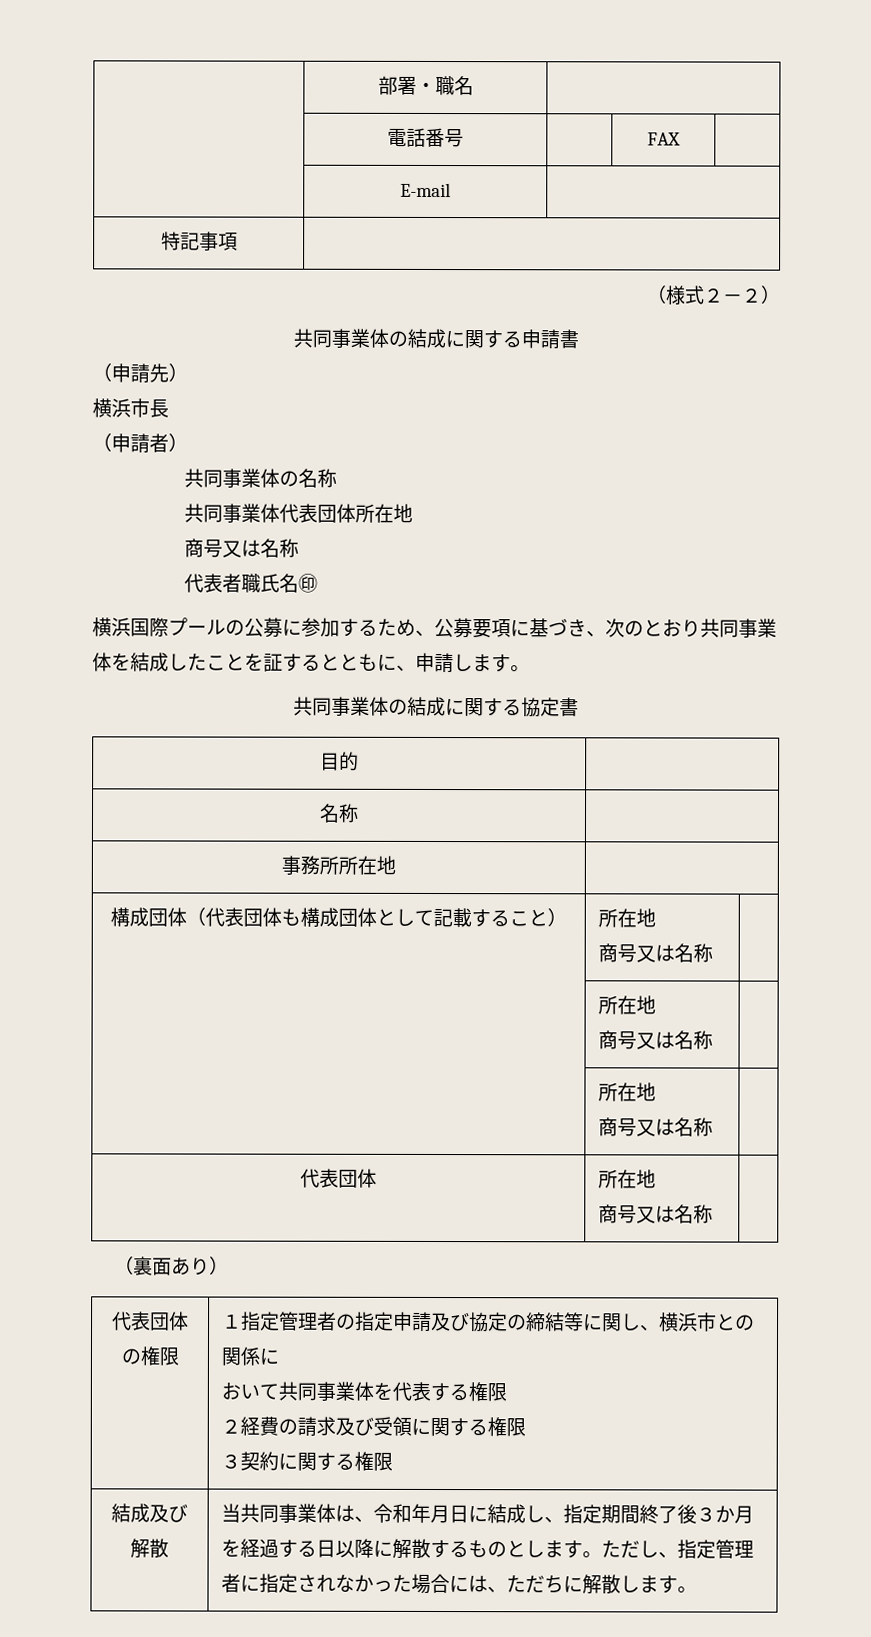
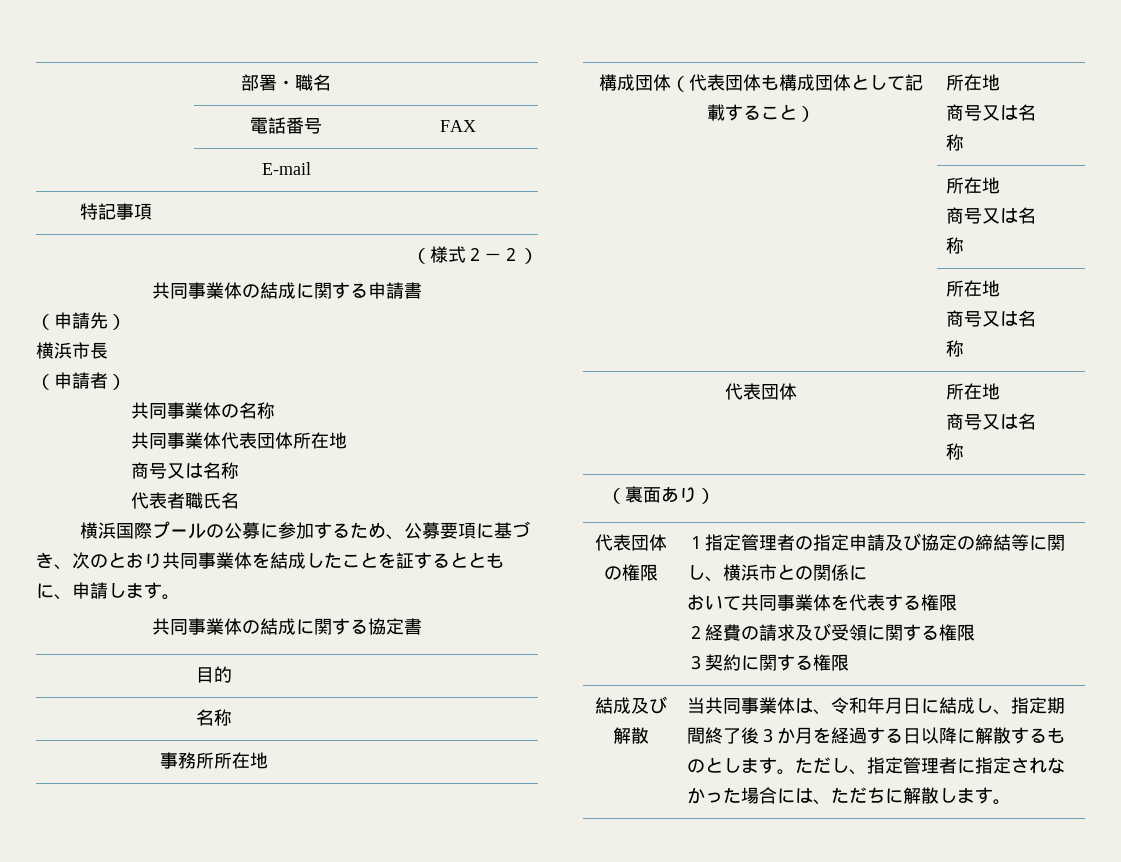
- 代表者職氏名㊞
+ 代表者職氏名

